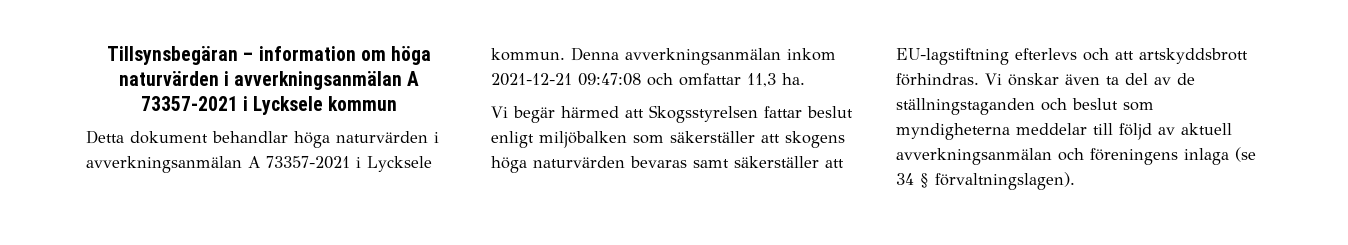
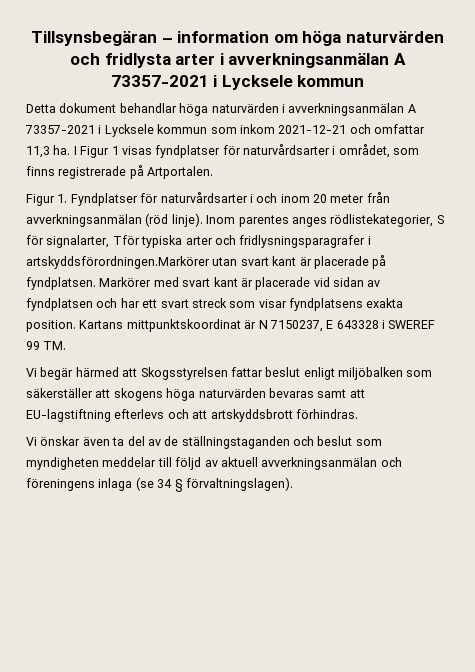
- Tillsynsbegäran – information om höga naturvärden i avverkningsanmälan A 73357-2021 i Lycksele kommun
+ Tillsynsbegäran – information om höga naturvärden och fridlysta arter i avverkningsanmälan A 73357-2021 i Lycksele kommun
- Detta dokument behandlar höga naturvärden i avverkningsanmälan A 73357-2021 i Lycksele kommun. Denna avverkningsanmälan inkom 2021-12-21 09:47:08 och omfattar 11,3 ha.
+ Detta dokument behandlar höga naturvärden i avverkningsanmälan A 73357-2021 i Lycksele kommun som inkom 2021-12-21 och omfattar 11,3 ha. I Figur 1 visas fyndplatser för naturvårdsarter i området, som finns registrerade på Artportalen.
+ Figur 1. Fyndplatser för naturvårdsarter i och inom 20 meter från avverkningsanmälan (röd linje). Inom parentes anges rödlistekategorier, S för signalarter, Tför typiska arter och fridlysningsparagrafer i artskyddsförordningen.Markörer utan svart kant är placerade på fyndplatsen. Markörer med svart kant är placerade vid sidan av fyndplatsen och har ett svart streck som visar fyndplatsens exakta position. Kartans mittpunktskoordinat är N 7150237, E 643328 i SWEREF 99 TM.
- Vi begär härmed att Skogsstyrelsen fattar beslut enligt miljöbalken som säkerställer att skogens höga naturvärden bevaras samt säkerställer att EU-lagstiftning efterlevs och att artskyddsbrott förhindras. Vi önskar även ta del av de ställningstaganden och beslut som myndigheterna meddelar till följd av aktuell avverkningsanmälan och föreningens inlaga (se 34 § förvaltningslagen).
+ Vi begär härmed att Skogsstyrelsen fattar beslut enligt miljöbalken som säkerställer att skogens höga naturvärden bevaras samt att EU-lagstiftning efterlevs och att artskyddsbrott förhindras.
+ Vi önskar även ta del av de ställningstaganden och beslut som myndigheten meddelar till följd av aktuell avverkningsanmälan och föreningens inlaga (se 34 § förvaltningslagen).

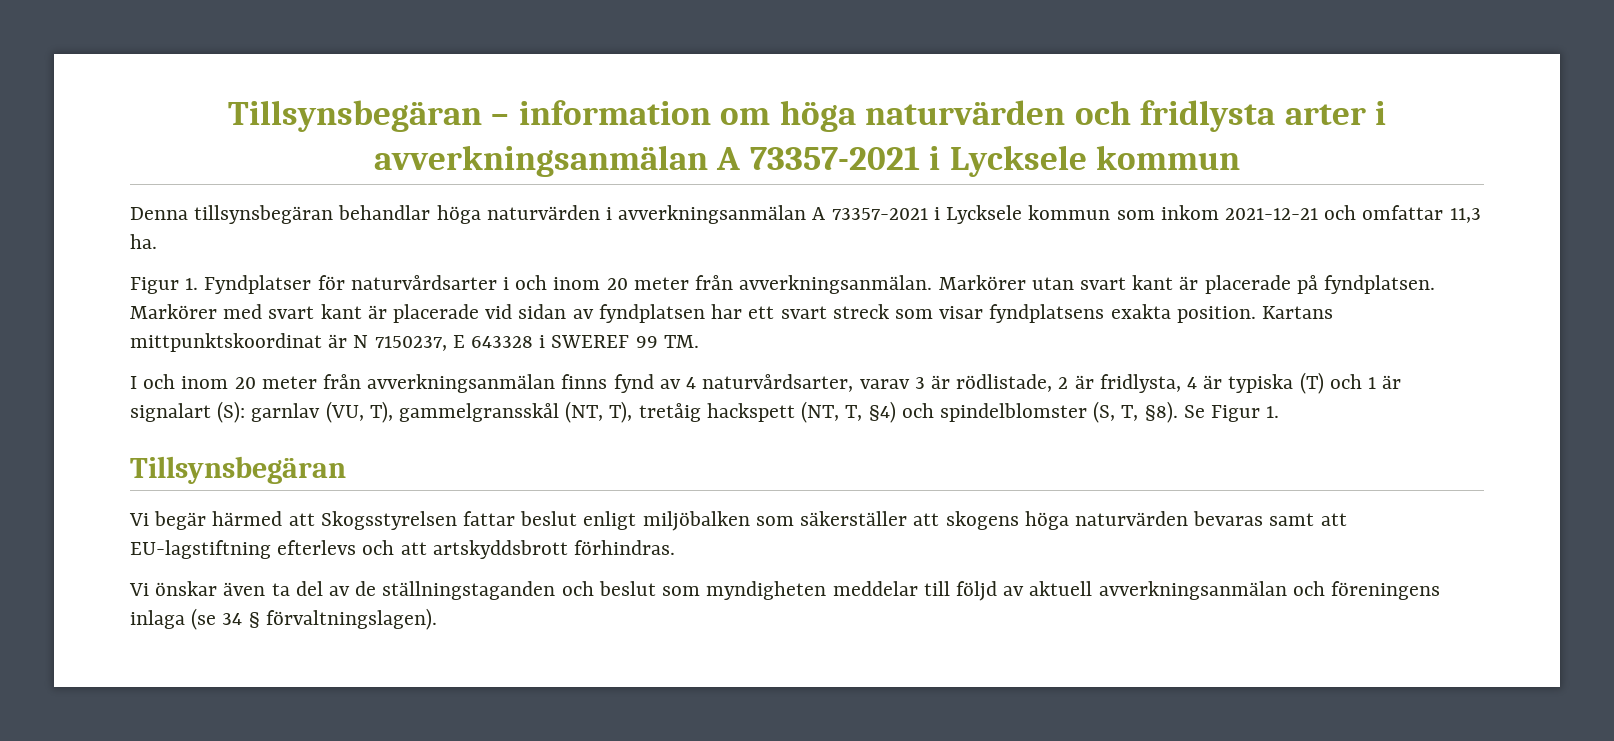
- Detta dokument behandlar höga naturvärden i avverkningsanmälan A 73357-2021 i Lycksele kommun som inkom 2021-12-21 och omfattar 11,3 ha. I Figur 1 visas fyndplatser för naturvårdsarter i området, som finns registrerade på Artportalen.
+ Denna tillsynsbegäran behandlar höga naturvärden i avverkningsanmälan A 73357-2021 i Lycksele kommun som inkom 2021-12-21 och omfattar 11,3 ha.
- Figur 1. Fyndplatser för naturvårdsarter i och inom 20 meter från avverkningsanmälan (röd linje). Inom parentes anges rödlistekategorier, S för signalarter, Tför typiska arter och fridlysningsparagrafer i artskyddsförordningen.Markörer utan svart kant är placerade på fyndplatsen.
+ Figur 1. Fyndplatser för naturvårdsarter i och inom 20 meter från avverkningsanmälan. Markörer utan svart kant är placerade på fyndplatsen.
- Markörer med svart kant är placerade vid sidan av fyndplatsen och har ett svart streck som visar fyndplatsens exakta position.
+ Markörer med svart kant är placerade vid sidan av fyndplatsen har ett svart streck som visar fyndplatsens exakta position.
+ I och inom 20 meter från avverkningsanmälan finns fynd av 4 naturvårdsarter, varav 3 är rödlistade, 2 är fridlysta, 4 är typiska (T) och 1 är signalart (S): garnlav (VU, T), gammelgransskål (NT, T), tretåig hackspett (NT, T, §4) och spindelblomster (S, T, §8). Se Figur 1.
+ Tillsynsbegäran

